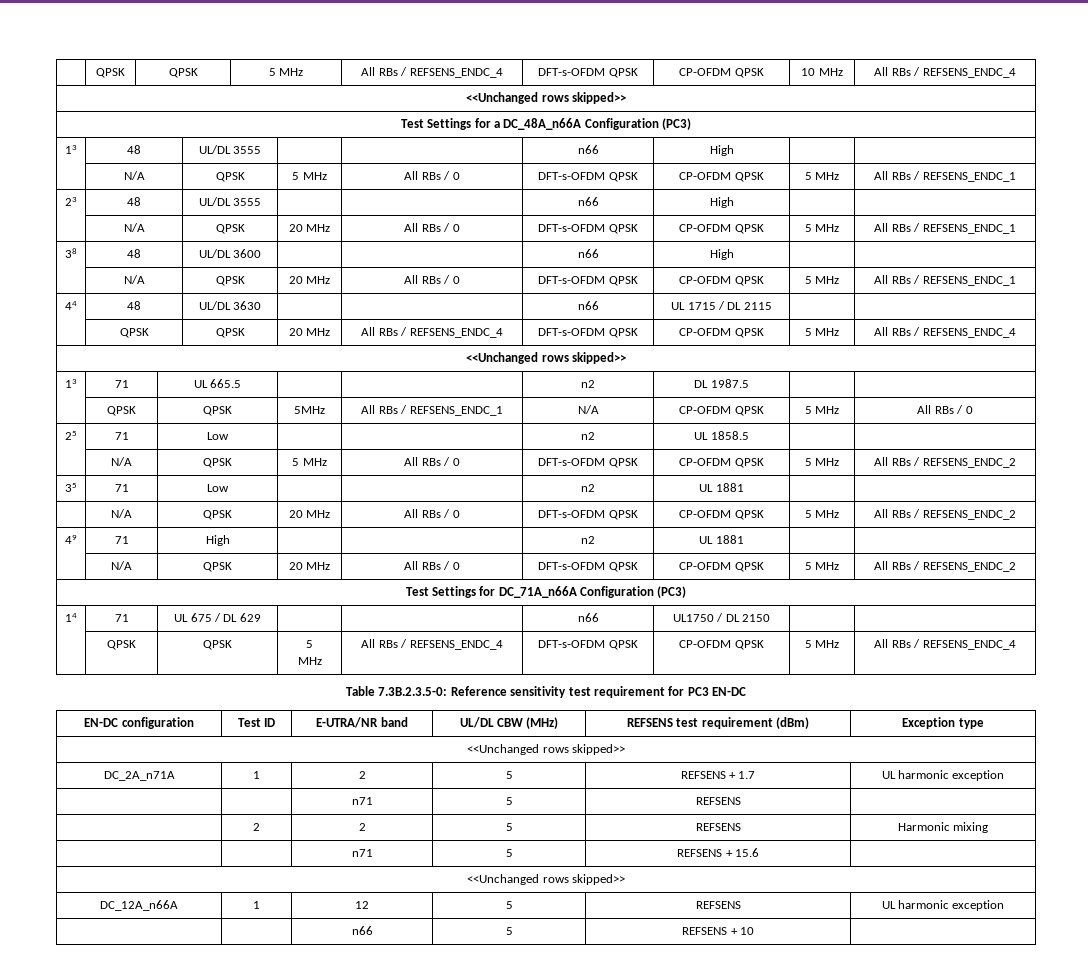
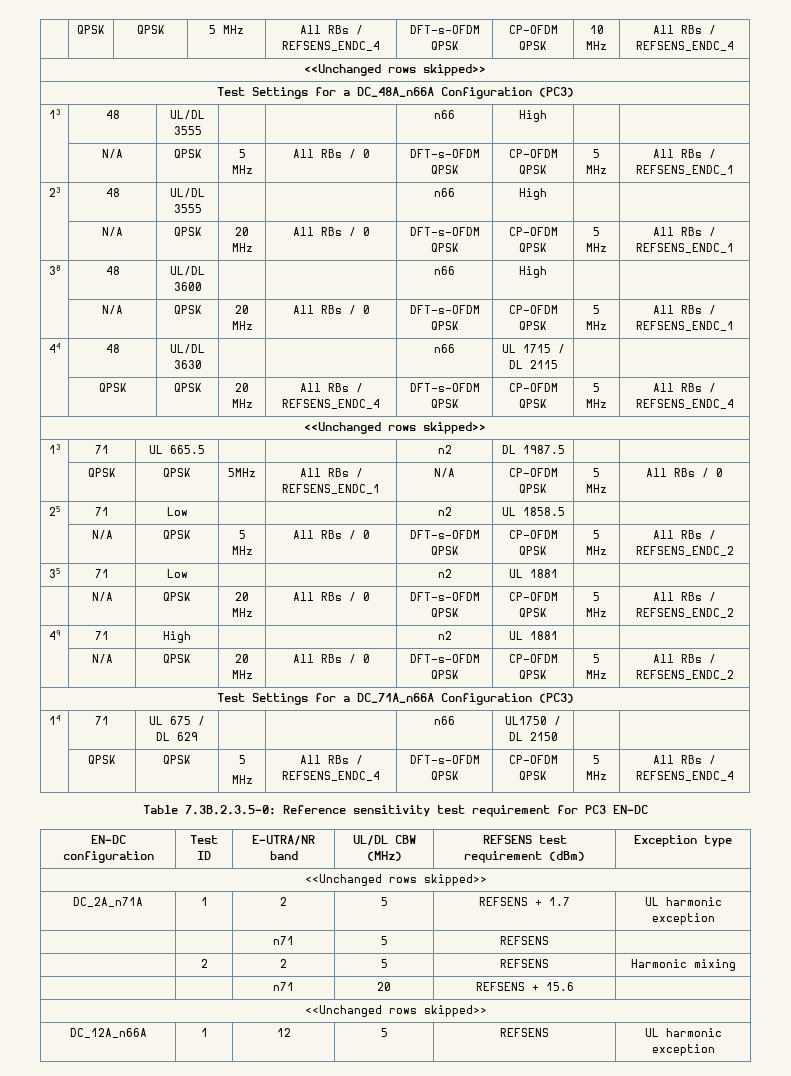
- Test Settings for DC_71A_n66A Configuration (PC3)
+ Test Settings for a DC_71A_n66A Configuration (PC3)
- | | n71 | 5 | REFSENS + 15.6 |
+ | | n71 | 20 | REFSENS + 15.6 |
- | | n66 | 5 | REFSENS + 10 |

